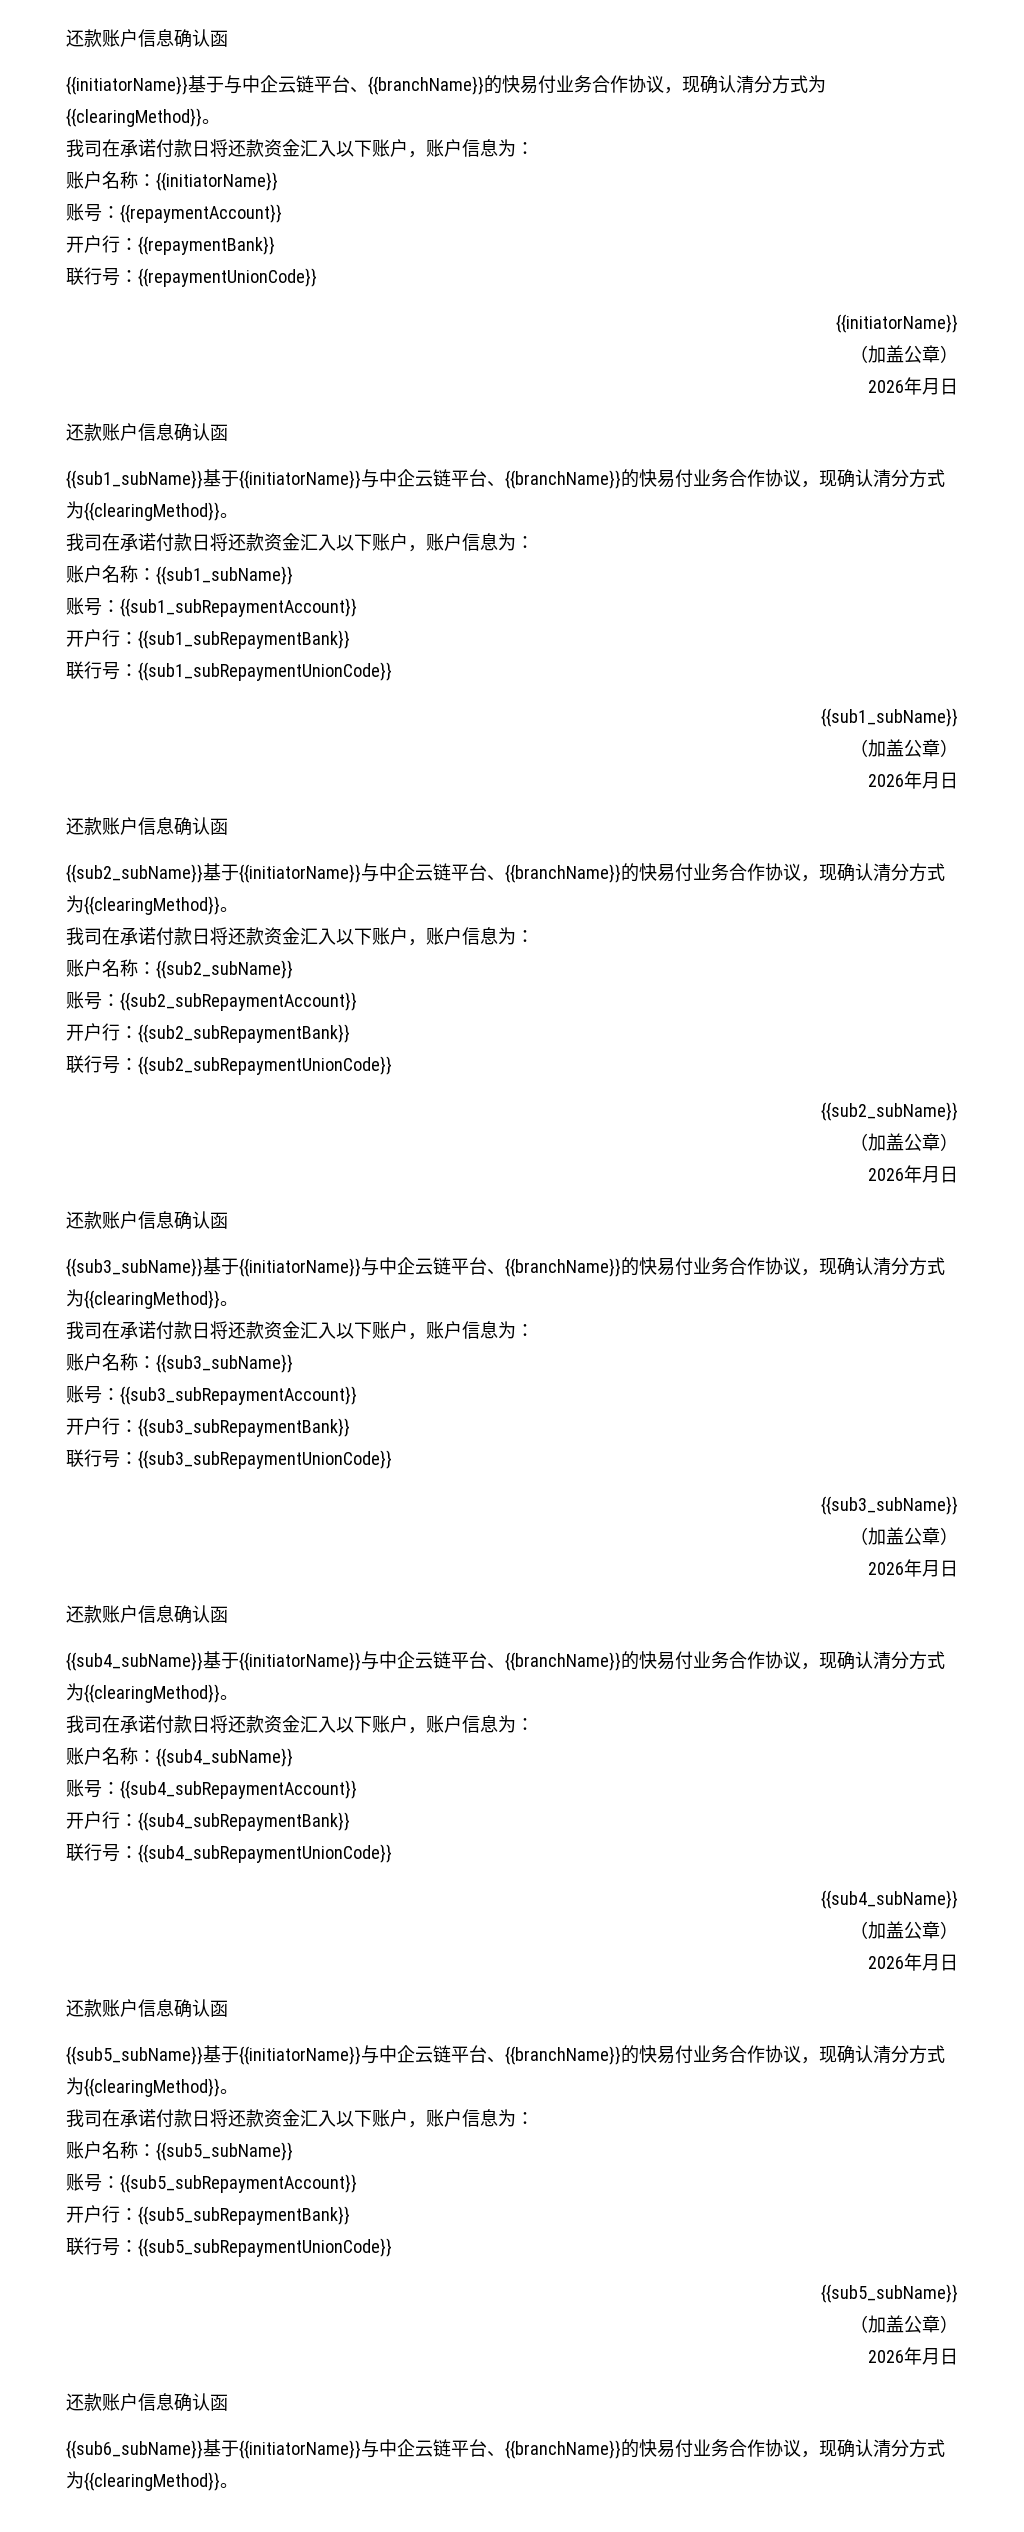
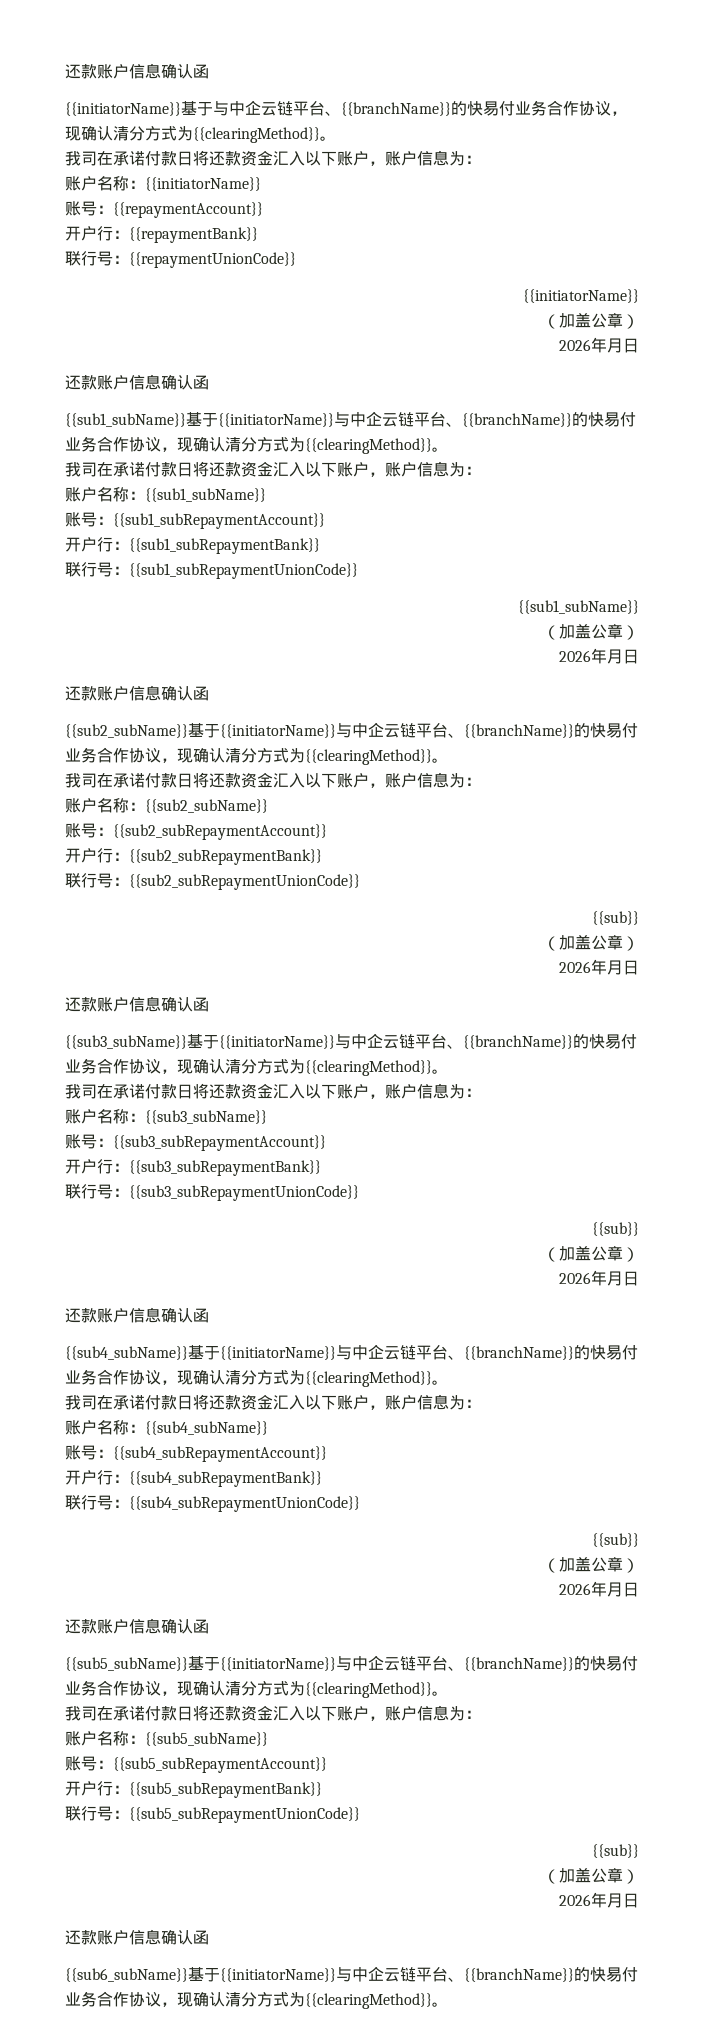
  联行号：{{sub2_subRepaymentUnionCode}}
- {{sub2_subName}}
+ {{sub}}
  联行号：{{sub3_subRepaymentUnionCode}}
- {{sub3_subName}}
+ {{sub}}
  联行号：{{sub4_subRepaymentUnionCode}}
- {{sub4_subName}}
+ {{sub}}
  联行号：{{sub5_subRepaymentUnionCode}}
- {{sub5_subName}}
+ {{sub}}

